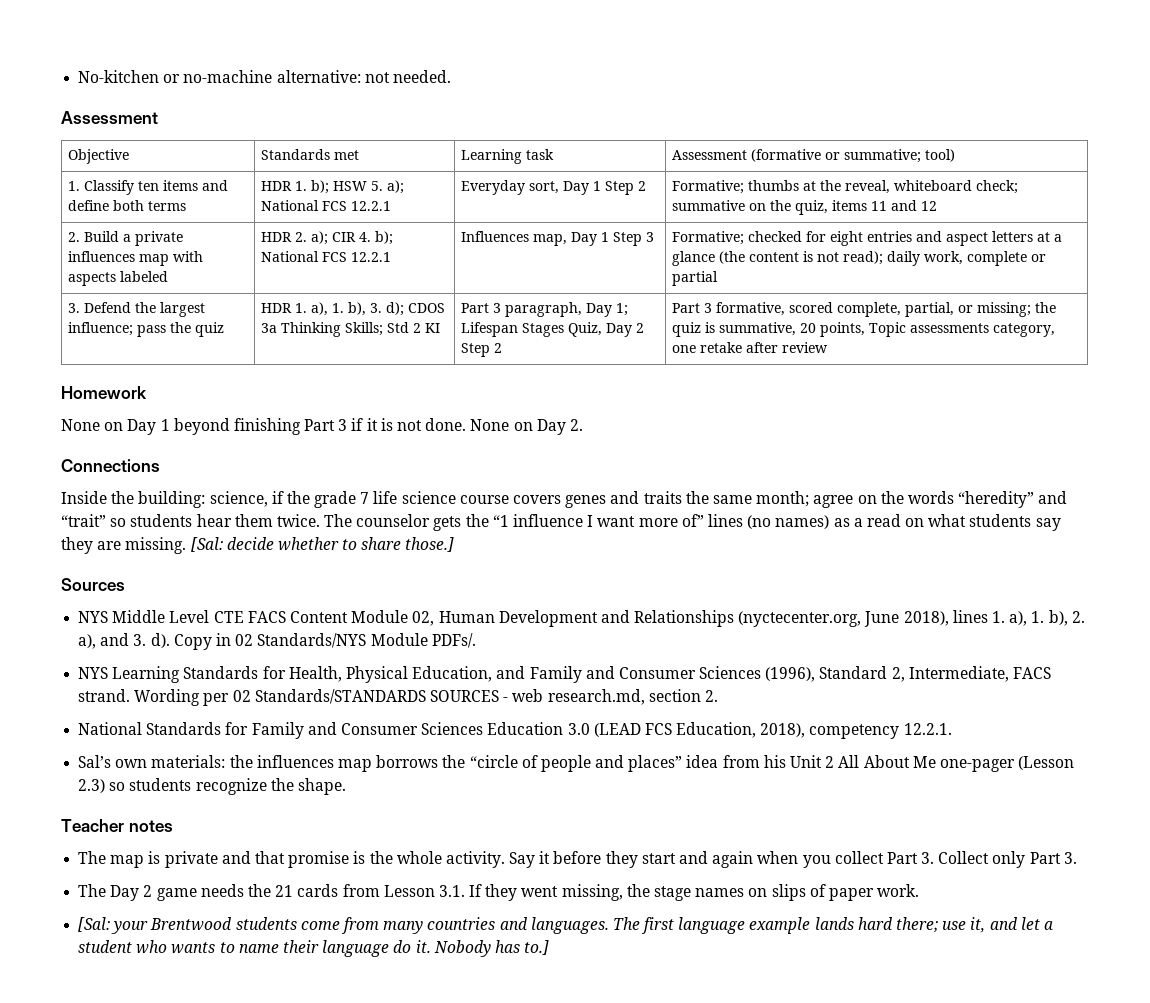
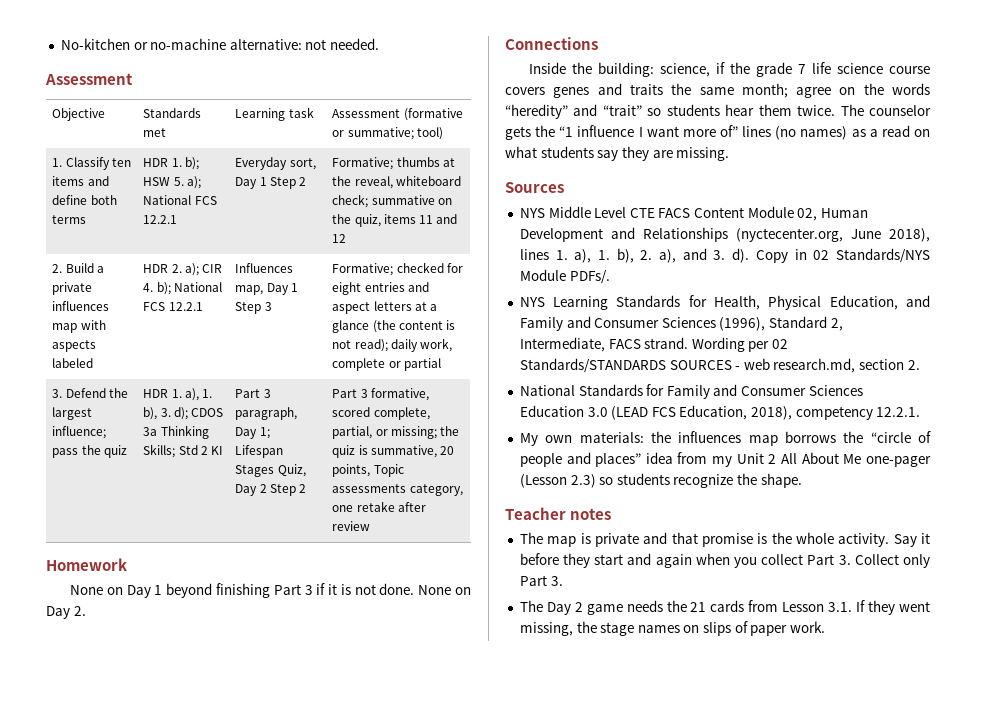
- [Sal: decide whether to share those.]
- Sal’s own materials: the influences map borrows the “circle of people and places” idea from his Unit 2 All About Me one-pager (Lesson 2.3) so students recognize the shape.
+ My own materials: the influences map borrows the “circle of people and places” idea from my Unit 2 All About Me one-pager (Lesson 2.3) so students recognize the shape.
- [Sal: your Brentwood students come from many countries and languages. The first language example lands hard there; use it, and let a student who wants to name their language do it. Nobody has to.]

